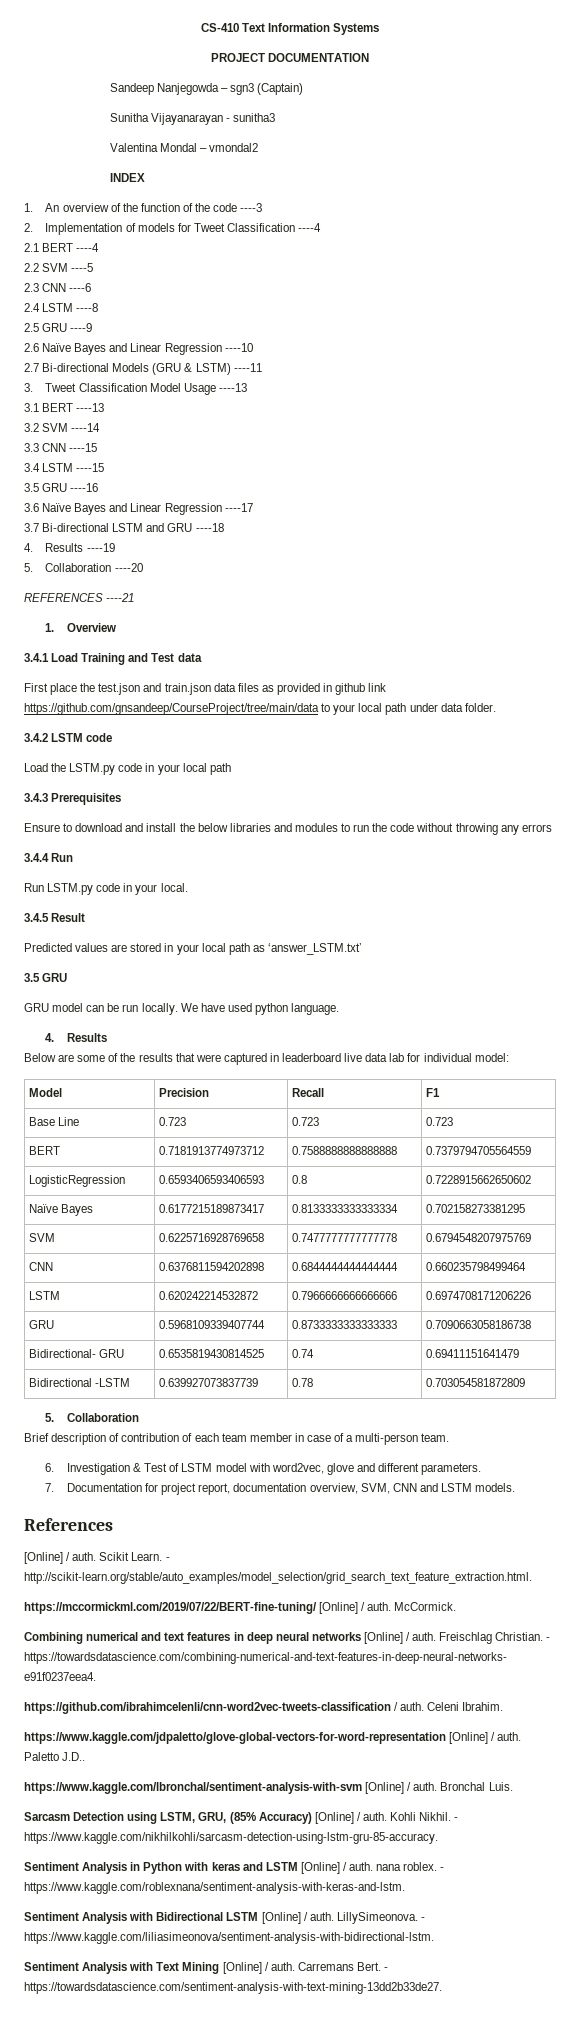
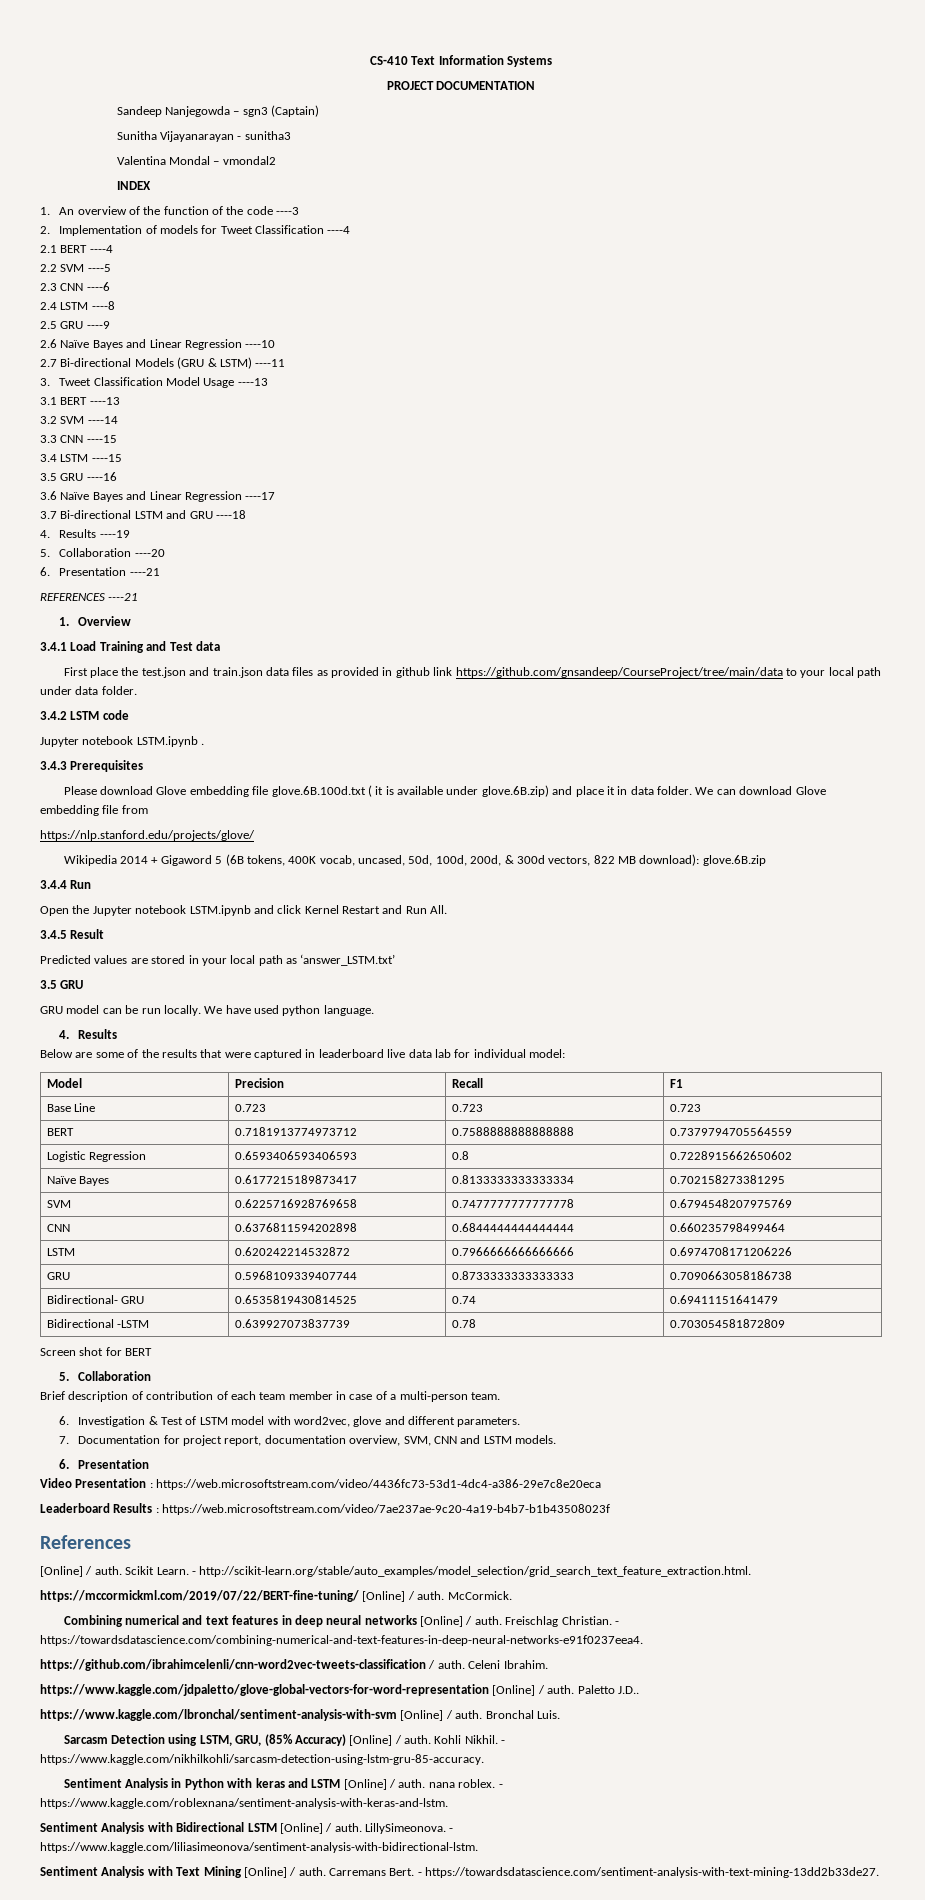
+ 6. Presentation ----21
- Load the LSTM.py code in your local path
+ Jupyter notebook LSTM.ipynb .
  3.4.3 Prerequisites
- Ensure to download and install the below libraries and modules to run the code without throwing any errors
+ Please download Glove embedding file glove.6B.100d.txt ( it is available under glove.6B.zip) and place it in data folder. We can download Glove embedding file from
+ https://nlp.stanford.edu/projects/glove/
+ Wikipedia 2014 + Gigaword 5 (6B tokens, 400K vocab, uncased, 50d, 100d, 200d, & 300d vectors, 822 MB download): glove.6B.zip
  3.4.4 Run
- Run LSTM.py code in your local.
+ Open the Jupyter notebook LSTM.ipynb and click Kernel Restart and Run All.
- LogisticRegression | 0.6593406593406593 | 0.8 | 0.7228915662650602
+ Logistic Regression | 0.6593406593406593 | 0.8 | 0.7228915662650602
+ Screen shot for BERT
  7. Documentation for project report, documentation overview, SVM, CNN and LSTM models.
+ 6. Presentation
+ Video Presentation : https://web.microsoftstream.com/video/4436fc73-53d1-4dc4-a386-29e7c8e20eca
+ Leaderboard Results : https://web.microsoftstream.com/video/7ae237ae-9c20-4a19-b4b7-b1b43508023f

